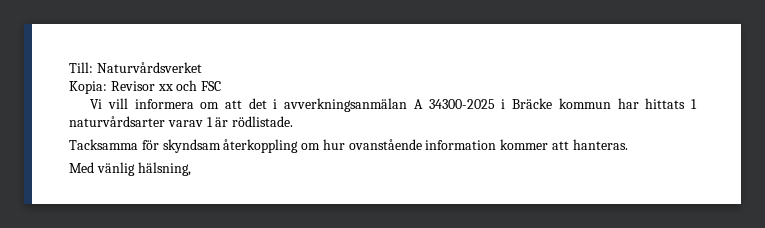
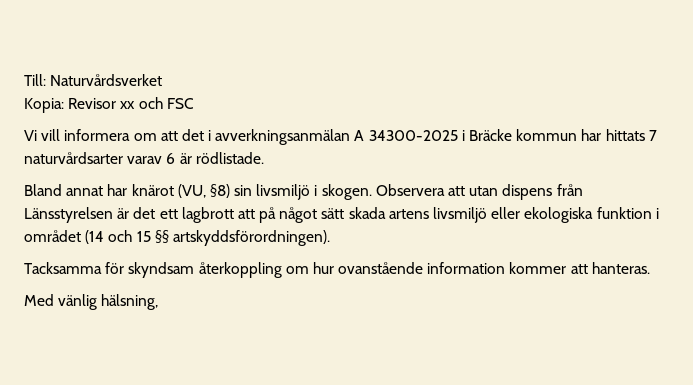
- Vi vill informera om att det i avverkningsanmälan A 34300-2025 i Bräcke kommun har hittats 1 naturvårdsarter varav 1 är rödlistade.
+ Vi vill informera om att det i avverkningsanmälan A 34300-2025 i Bräcke kommun har hittats 7 naturvårdsarter varav 6 är rödlistade.
+ Bland annat har knärot (VU, §8) sin livsmiljö i skogen. Observera att utan dispens från Länsstyrelsen är det ett lagbrott att på något sätt skada artens livsmiljö eller ekologiska funktion i området (14 och 15 §§ artskyddsförordningen).

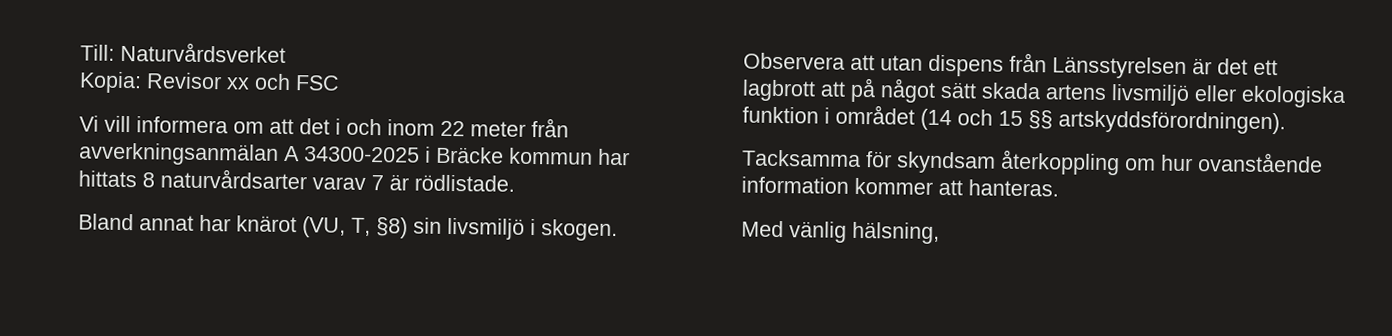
- Vi vill informera om att det i avverkningsanmälan A 34300-2025 i Bräcke kommun har hittats 7 naturvårdsarter varav 6 är rödlistade.
+ Vi vill informera om att det i och inom 22 meter från avverkningsanmälan A 34300-2025 i Bräcke kommun har hittats 8 naturvårdsarter varav 7 är rödlistade.
- Bland annat har knärot (VU, §8) sin livsmiljö i skogen.
+ Bland annat har knärot (VU, T, §8) sin livsmiljö i skogen.

